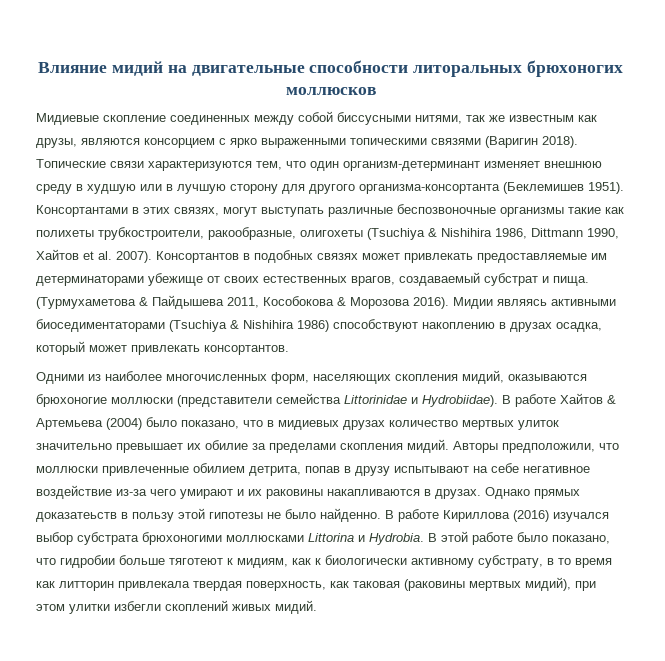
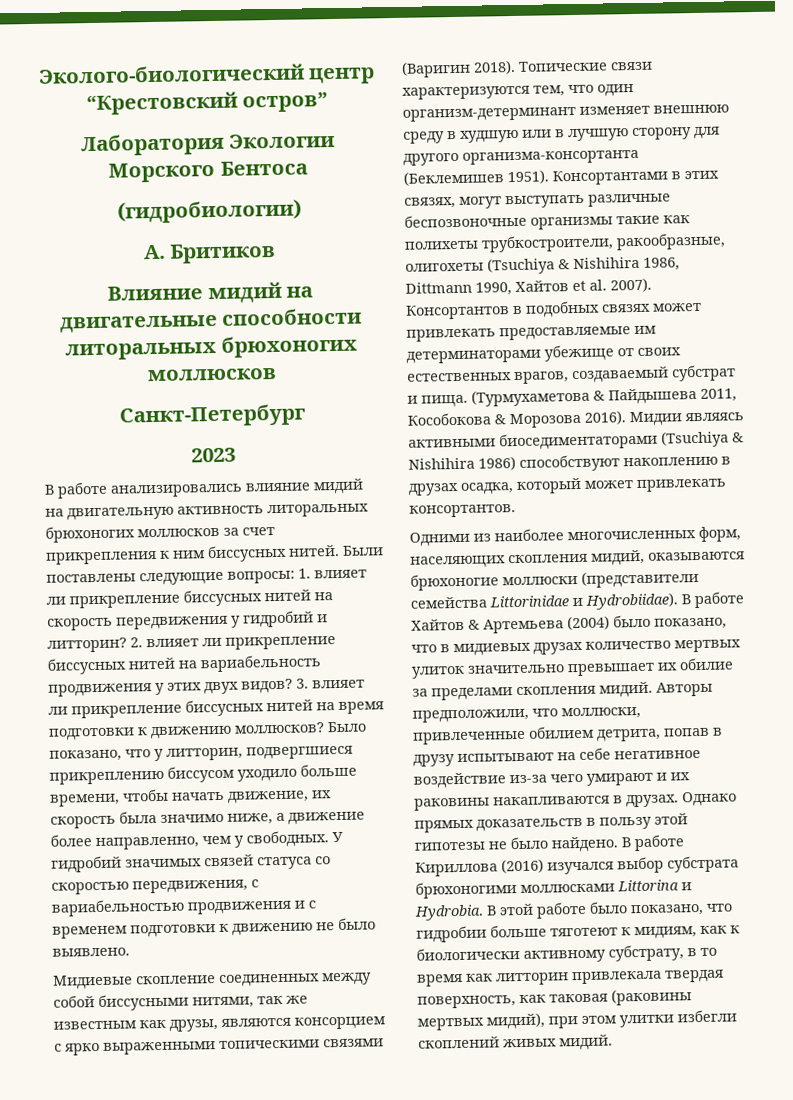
+ Эколого-биологический центр “Крестовский остров”
+ Лаборатория Экологии Морского Бентоса
+ (гидробиологии)
+ А. Бритиков
+ Санкт-Петербург
+ 2023
+ В работе анализировались влияние мидий на двигательную активность литоральных брюхоногих моллюсков за счет прикрепления к ним биссусных нитей. Были поставлены следующие вопросы: 1. влияет ли прикрепление биссусных нитей на скорость передвижения у гидробий и литторин? 2. влияет ли прикрепление биссусных нитей на вариабельность продвижения у этих двух видов? 3. влияет ли прикрепление биссусных нитей на время подготовки к движению моллюсков? Было показано, что у литторин, подвергшиеся прикреплению биссусом уходило больше времени, чтобы начать движение, их скорость была значимо ниже, а движение более направленно, чем у свободных. У гидробий значимых связей статуса со скоростью передвижения, с вариабельностью продвижения и с временем подготовки к движению не было выявлено.
- Авторы предположили, что моллюски привлеченные обилием детрита, попав в друзу испытывают на себе негативное воздействие из-за чего умирают и их раковины накапливаются в друзах.
+ Авторы предположили, что моллюски, привлеченные обилием детрита, попав в друзу испытывают на себе негативное воздействие из-за чего умирают и их раковины накапливаются в друзах.
- Однако прямых доказатеьств в пользу этой гипотезы не было найденно.
+ Однако прямых доказательств в пользу этой гипотезы не было найдено.

